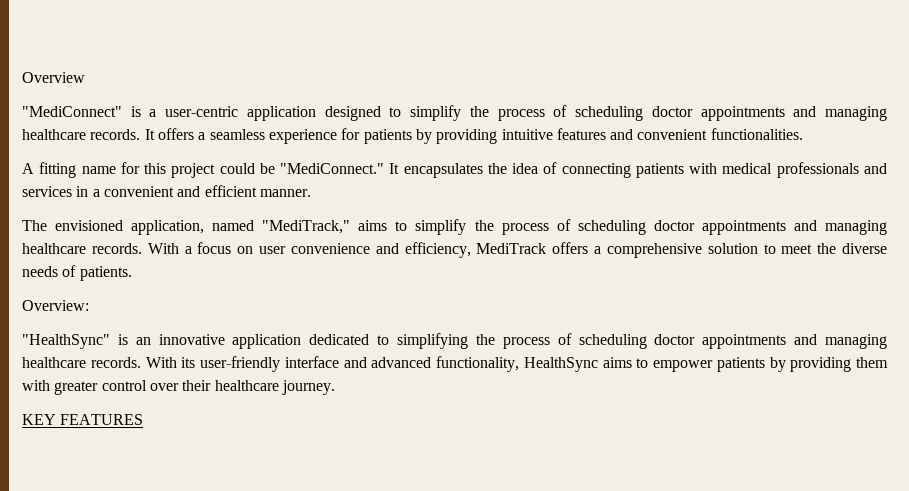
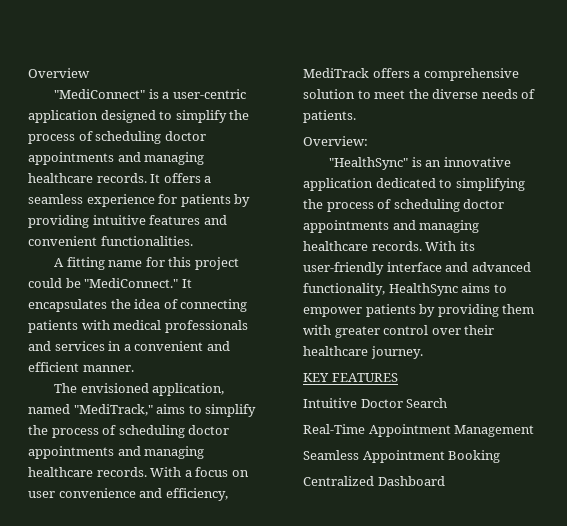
+ Intuitive Doctor Search
+ Real-Time Appointment Management
+ Seamless Appointment Booking
+ Centralized Dashboard

